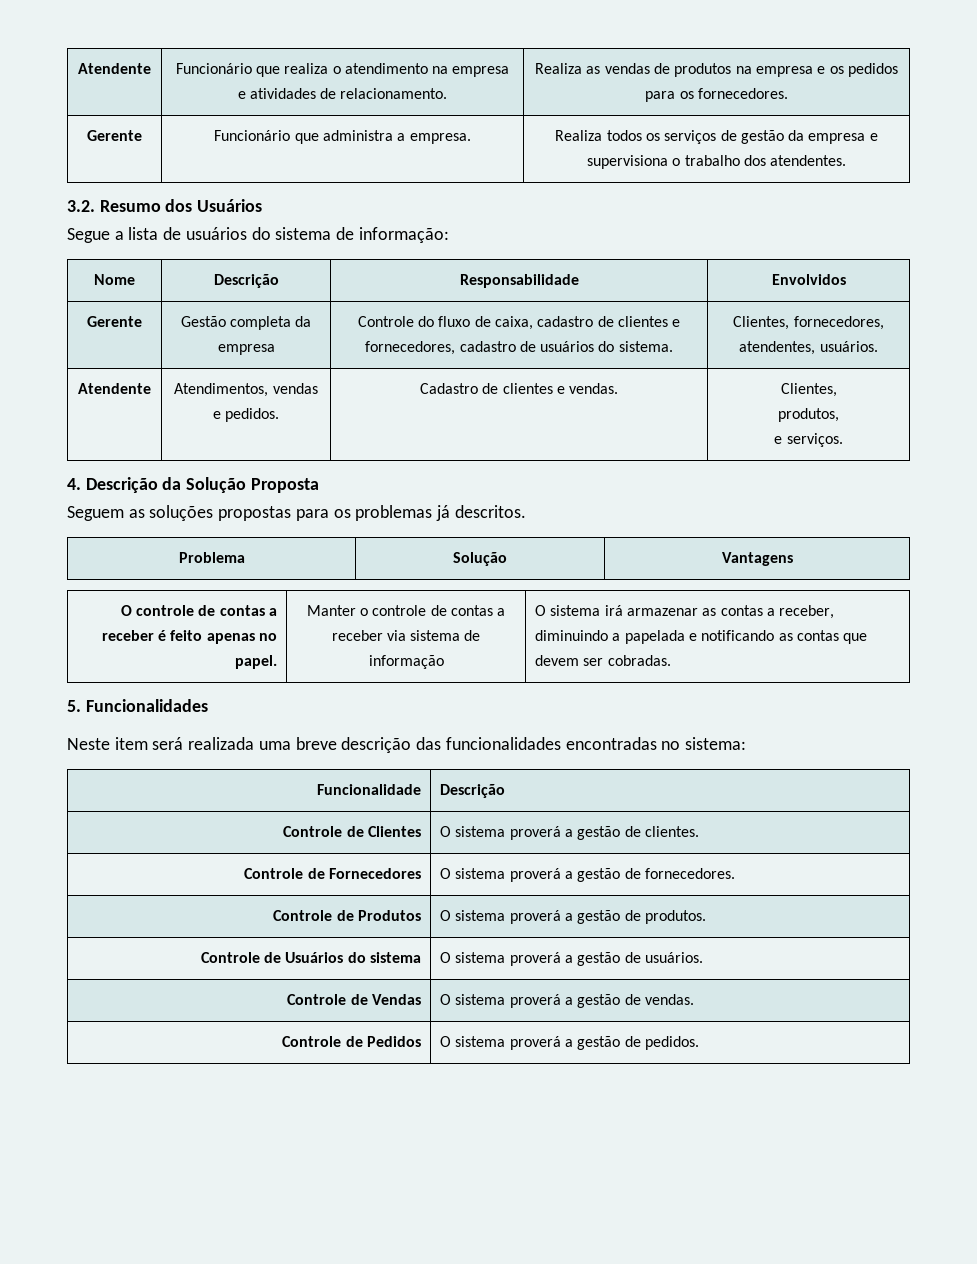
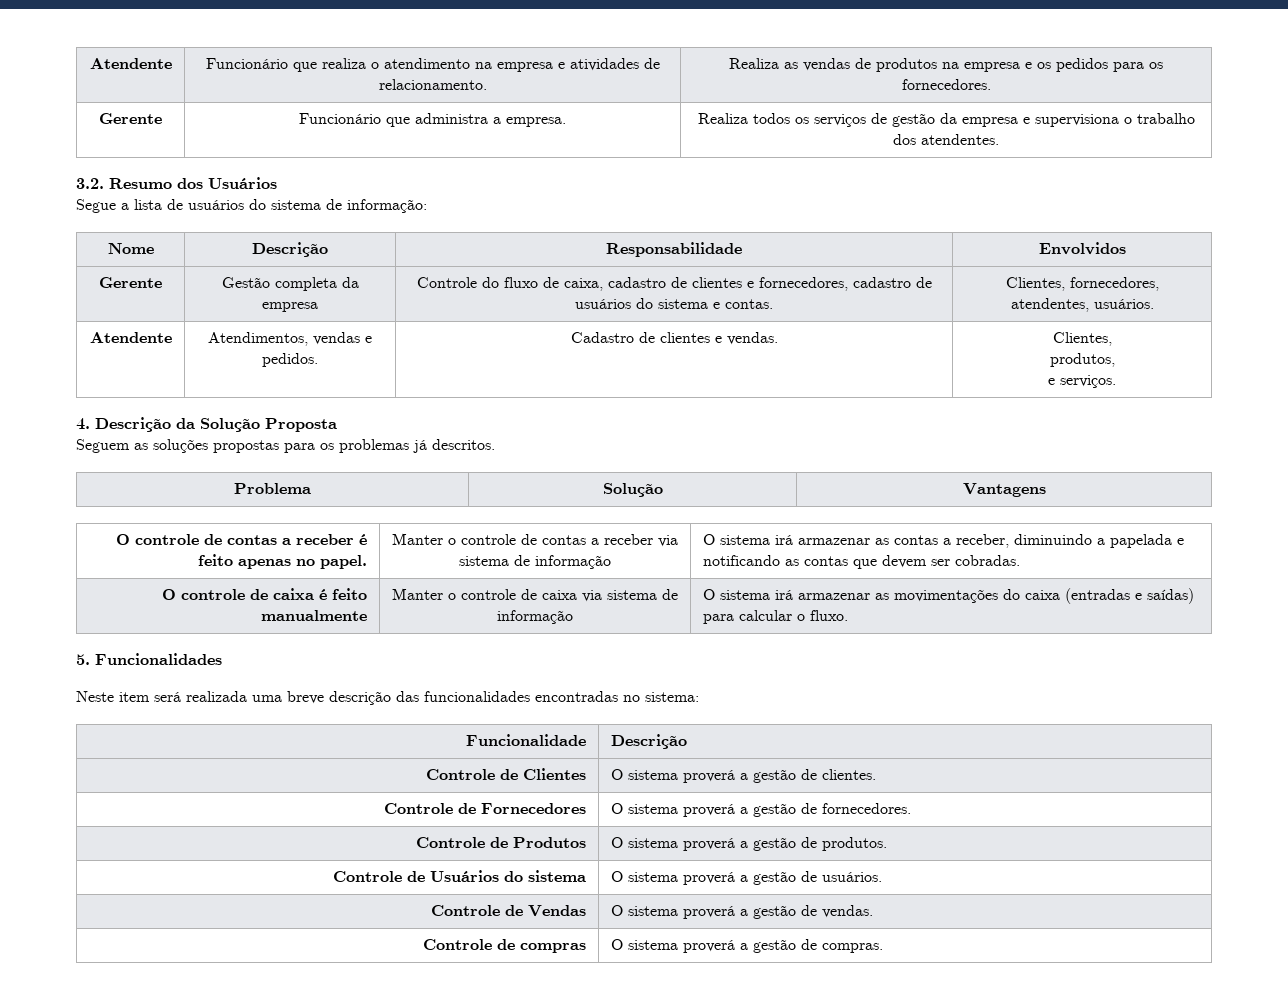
- Gerente | Gestão completa da empresa | Controle do fluxo de caixa, cadastro de clientes e fornecedores, cadastro de usuários do sistema. | Clientes, fornecedores, atendentes, usuários.
+ Gerente | Gestão completa da empresa | Controle do fluxo de caixa, cadastro de clientes e fornecedores, cadastro de usuários do sistema e contas. | Clientes, fornecedores, atendentes, usuários.
+ O controle de caixa é feito manualmente | Manter o controle de caixa via sistema de informação | O sistema irá armazenar as movimentações do caixa (entradas e saídas) para calcular o fluxo.
- Controle de Pedidos | O sistema proverá a gestão de pedidos.
+ Controle de compras | O sistema proverá a gestão de compras.

